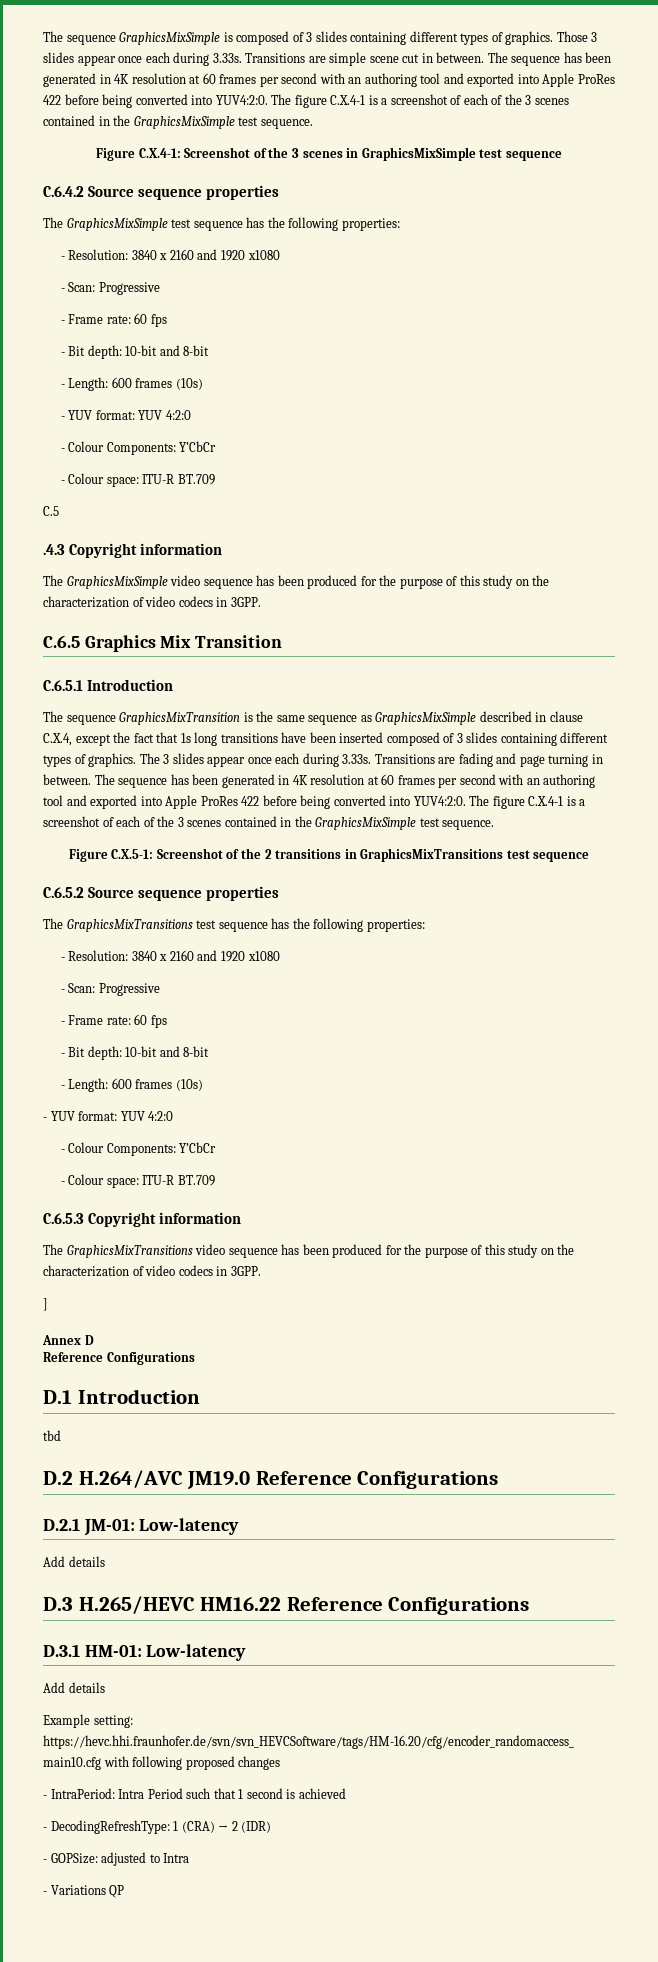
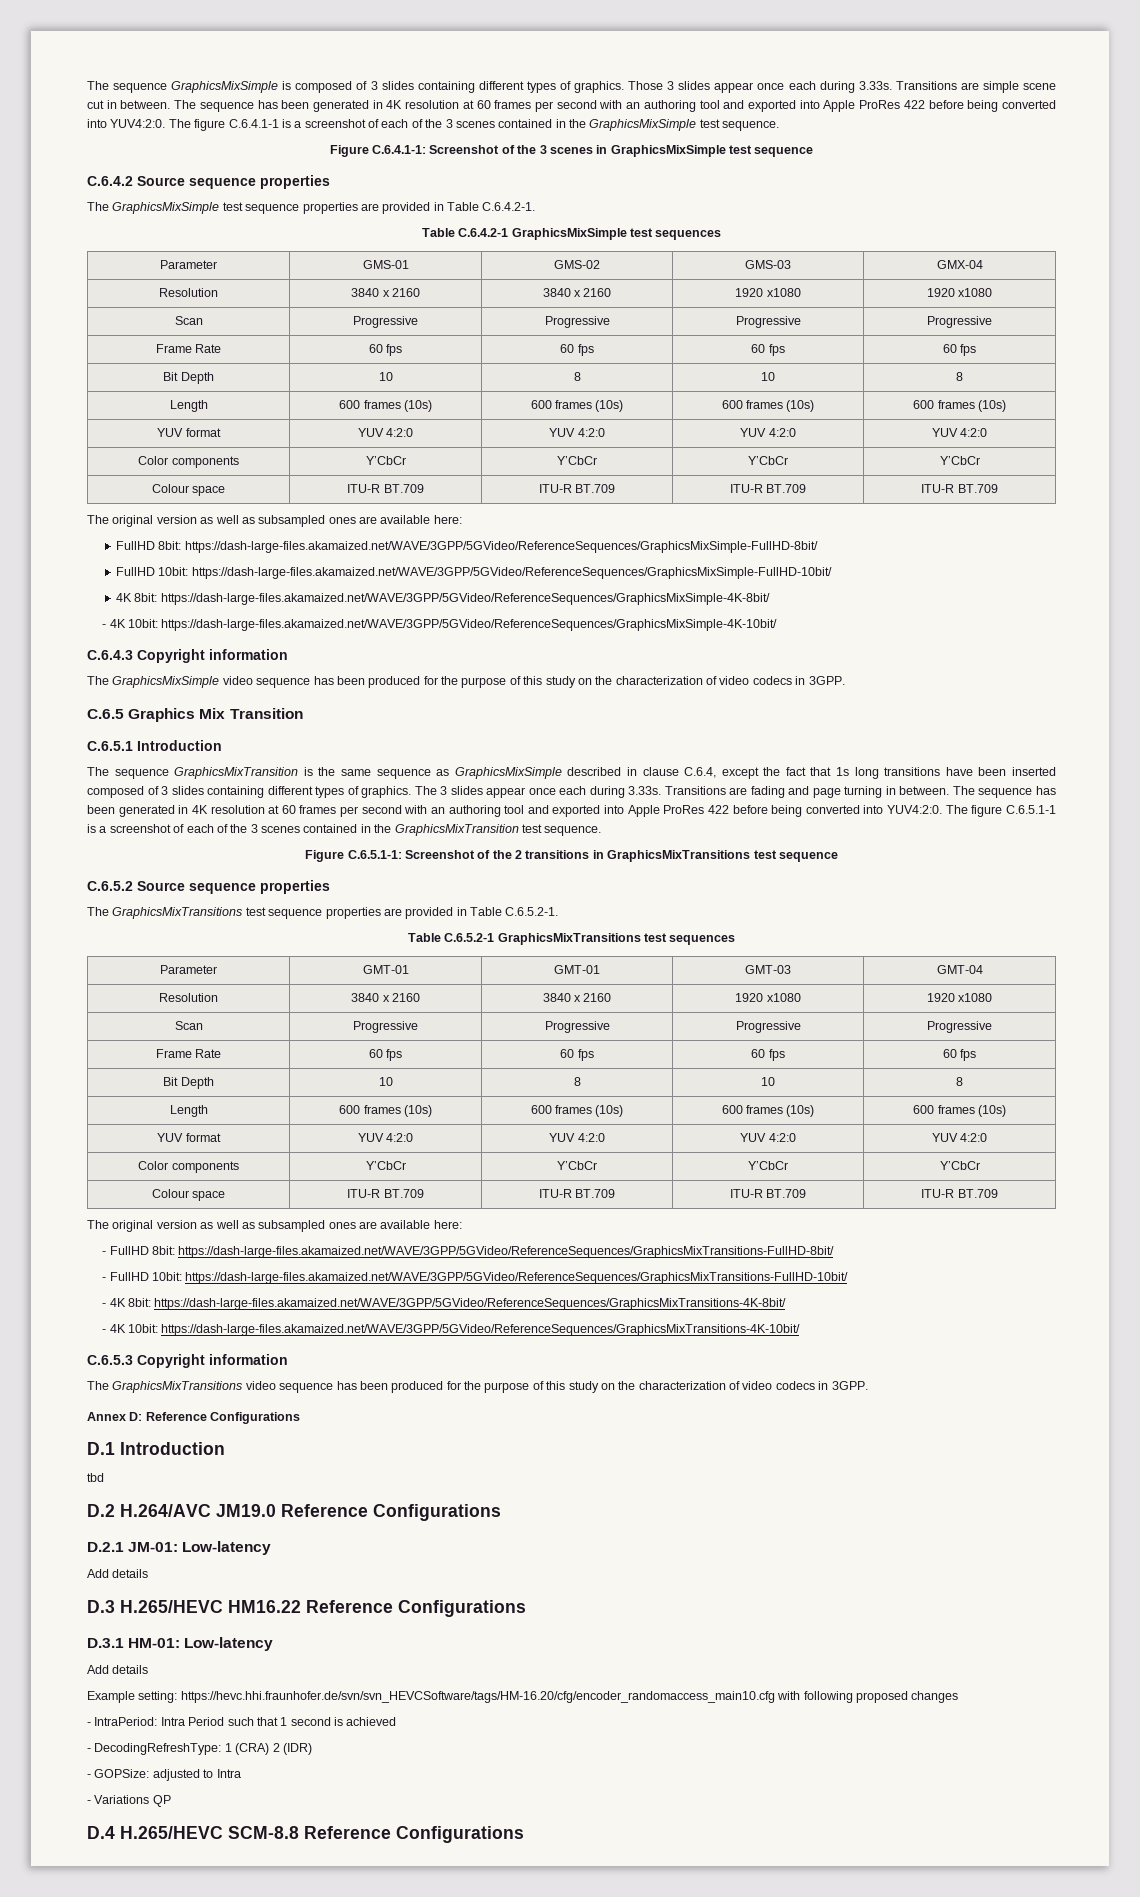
- Those 3 slides appear once each during 3.33s. Transitions are simple scene cut in between. The sequence has been generated in 4K resolution at 60 frames per second with an authoring tool and exported into Apple ProRes 422 before being converted into YUV4:2:0. The figure C.X.4-1 is a screenshot of each of the 3 scenes contained in the GraphicsMixSimple test sequence.
+ Those 3 slides appear once each during 3.33s. Transitions are simple scene cut in between. The sequence has been generated in 4K resolution at 60 frames per second with an authoring tool and exported into Apple ProRes 422 before being converted into YUV4:2:0. The figure C.6.4.1-1 is a screenshot of each of the 3 scenes contained in the GraphicsMixSimple test sequence.
- Figure C.X.4-1: Screenshot of the 3 scenes in GraphicsMixSimple test sequence
+ Figure C.6.4.1-1: Screenshot of the 3 scenes in GraphicsMixSimple test sequence
- The GraphicsMixSimple test sequence has the following properties:
- - Resolution: 3840 x 2160 and 1920 x1080
- - Scan: Progressive
- - Frame rate: 60 fps
- - Bit depth: 10-bit and 8-bit
- - Length: 600 frames (10s)
- - YUV format: YUV 4:2:0
- - Colour Components: Y’CbCr
- - Colour space: ITU-R BT.709
- C.5
- .4.3 Copyright information
+ The GraphicsMixSimple test sequence properties are provided in Table C.6.4.2-1.
+ Table C.6.4.2-1 GraphicsMixSimple test sequences
+ Parameter | GMS-01 | GMS-02 | GMS-03 | GMX-04
+ Resolution | 3840 x 2160 | 3840 x 2160 | 1920 x1080 | 1920 x1080
+ Scan | Progressive | Progressive | Progressive | Progressive
+ Frame Rate | 60 fps | 60 fps | 60 fps | 60 fps
+ Bit Depth | 10 | 8 | 10 | 8
+ Length | 600 frames (10s) | 600 frames (10s) | 600 frames (10s) | 600 frames (10s)
+ YUV format | YUV 4:2:0 | YUV 4:2:0 | YUV 4:2:0 | YUV 4:2:0
+ Color components | Y’CbCr | Y’CbCr | Y’CbCr | Y’CbCr
+ Colour space | ITU-R BT.709 | ITU-R BT.709 | ITU-R BT.709 | ITU-R BT.709
+ The original version as well as subsampled ones are available here:
+ FullHD 8bit: https://dash-large-files.akamaized.net/WAVE/3GPP/5GVideo/ReferenceSequences/GraphicsMixSimple-FullHD-8bit/
+ FullHD 10bit: https://dash-large-files.akamaized.net/WAVE/3GPP/5GVideo/ReferenceSequences/GraphicsMixSimple-FullHD-10bit/
+ 4K 8bit: https://dash-large-files.akamaized.net/WAVE/3GPP/5GVideo/ReferenceSequences/GraphicsMixSimple-4K-8bit/
+ - 4K 10bit: https://dash-large-files.akamaized.net/WAVE/3GPP/5GVideo/ReferenceSequences/GraphicsMixSimple-4K-10bit/
+ C.6.4.3 Copyright information
- The sequence GraphicsMixTransition is the same sequence as GraphicsMixSimple described in clause C.X.4, except the fact that 1s long transitions have been inserted composed of 3 slides containing different types of graphics.
+ The sequence GraphicsMixTransition is the same sequence as GraphicsMixSimple described in clause C.6.4, except the fact that 1s long transitions have been inserted composed of 3 slides containing different types of graphics.
- The 3 slides appear once each during 3.33s. Transitions are fading and page turning in between. The sequence has been generated in 4K resolution at 60 frames per second with an authoring tool and exported into Apple ProRes 422 before being converted into YUV4:2:0. The figure C.X.4-1 is a screenshot of each of the 3 scenes contained in the GraphicsMixSimple test sequence.
- Figure C.X.5-1:
+ The 3 slides appear once each during 3.33s. Transitions are fading and page turning in between. The sequence has been generated in 4K resolution at 60 frames per second with an authoring tool and exported into Apple ProRes 422 before being converted into YUV4:2:0. The figure C.6.5.1-1 is a screenshot of each of the 3 scenes contained in the GraphicsMixTransition test sequence.
+ Figure C.6.5.1-1:
- The GraphicsMixTransitions test sequence has the following properties:
- - Resolution: 3840 x 2160 and 1920 x1080
- - Scan: Progressive
- - Frame rate: 60 fps
- - Bit depth: 10-bit and 8-bit
- - Length: 600 frames (10s)
- - YUV format: YUV 4:2:0
- - Colour Components: Y’CbCr
- - Colour space: ITU-R BT.709
+ The GraphicsMixTransitions test sequence properties are provided in Table C.6.5.2-1.
+ Table C.6.5.2-1 GraphicsMixTransitions test sequences
+ Parameter | GMT-01 | GMT-01 | GMT-03 | GMT-04
+ Resolution | 3840 x 2160 | 3840 x 2160 | 1920 x1080 | 1920 x1080
+ Scan | Progressive | Progressive | Progressive | Progressive
+ Frame Rate | 60 fps | 60 fps | 60 fps | 60 fps
+ Bit Depth | 10 | 8 | 10 | 8
+ Length | 600 frames (10s) | 600 frames (10s) | 600 frames (10s) | 600 frames (10s)
+ YUV format | YUV 4:2:0 | YUV 4:2:0 | YUV 4:2:0 | YUV 4:2:0
+ Color components | Y’CbCr | Y’CbCr | Y’CbCr | Y’CbCr
+ Colour space | ITU-R BT.709 | ITU-R BT.709 | ITU-R BT.709 | ITU-R BT.709
+ The original version as well as subsampled ones are available here:
+ - FullHD 8bit: https://dash-large-files.akamaized.net/WAVE/3GPP/5GVideo/ReferenceSequences/GraphicsMixTransitions-FullHD-8bit/
+ - FullHD 10bit: https://dash-large-files.akamaized.net/WAVE/3GPP/5GVideo/ReferenceSequences/GraphicsMixTransitions-FullHD-10bit/
+ - 4K 8bit: https://dash-large-files.akamaized.net/WAVE/3GPP/5GVideo/ReferenceSequences/GraphicsMixTransitions-4K-8bit/
+ - 4K 10bit: https://dash-large-files.akamaized.net/WAVE/3GPP/5GVideo/ReferenceSequences/GraphicsMixTransitions-4K-10bit/
- ]
- Annex D
- Reference Configurations
+ Annex D: Reference Configurations
- - DecodingRefreshType: 1 (CRA) → 2 (IDR)
+ - DecodingRefreshType: 1 (CRA) 2 (IDR)
+ D.4 H.265/HEVC SCM-8.8 Reference Configurations

